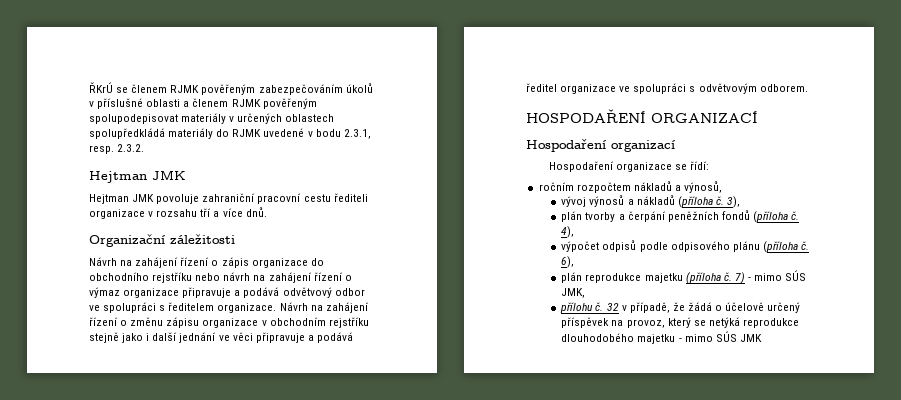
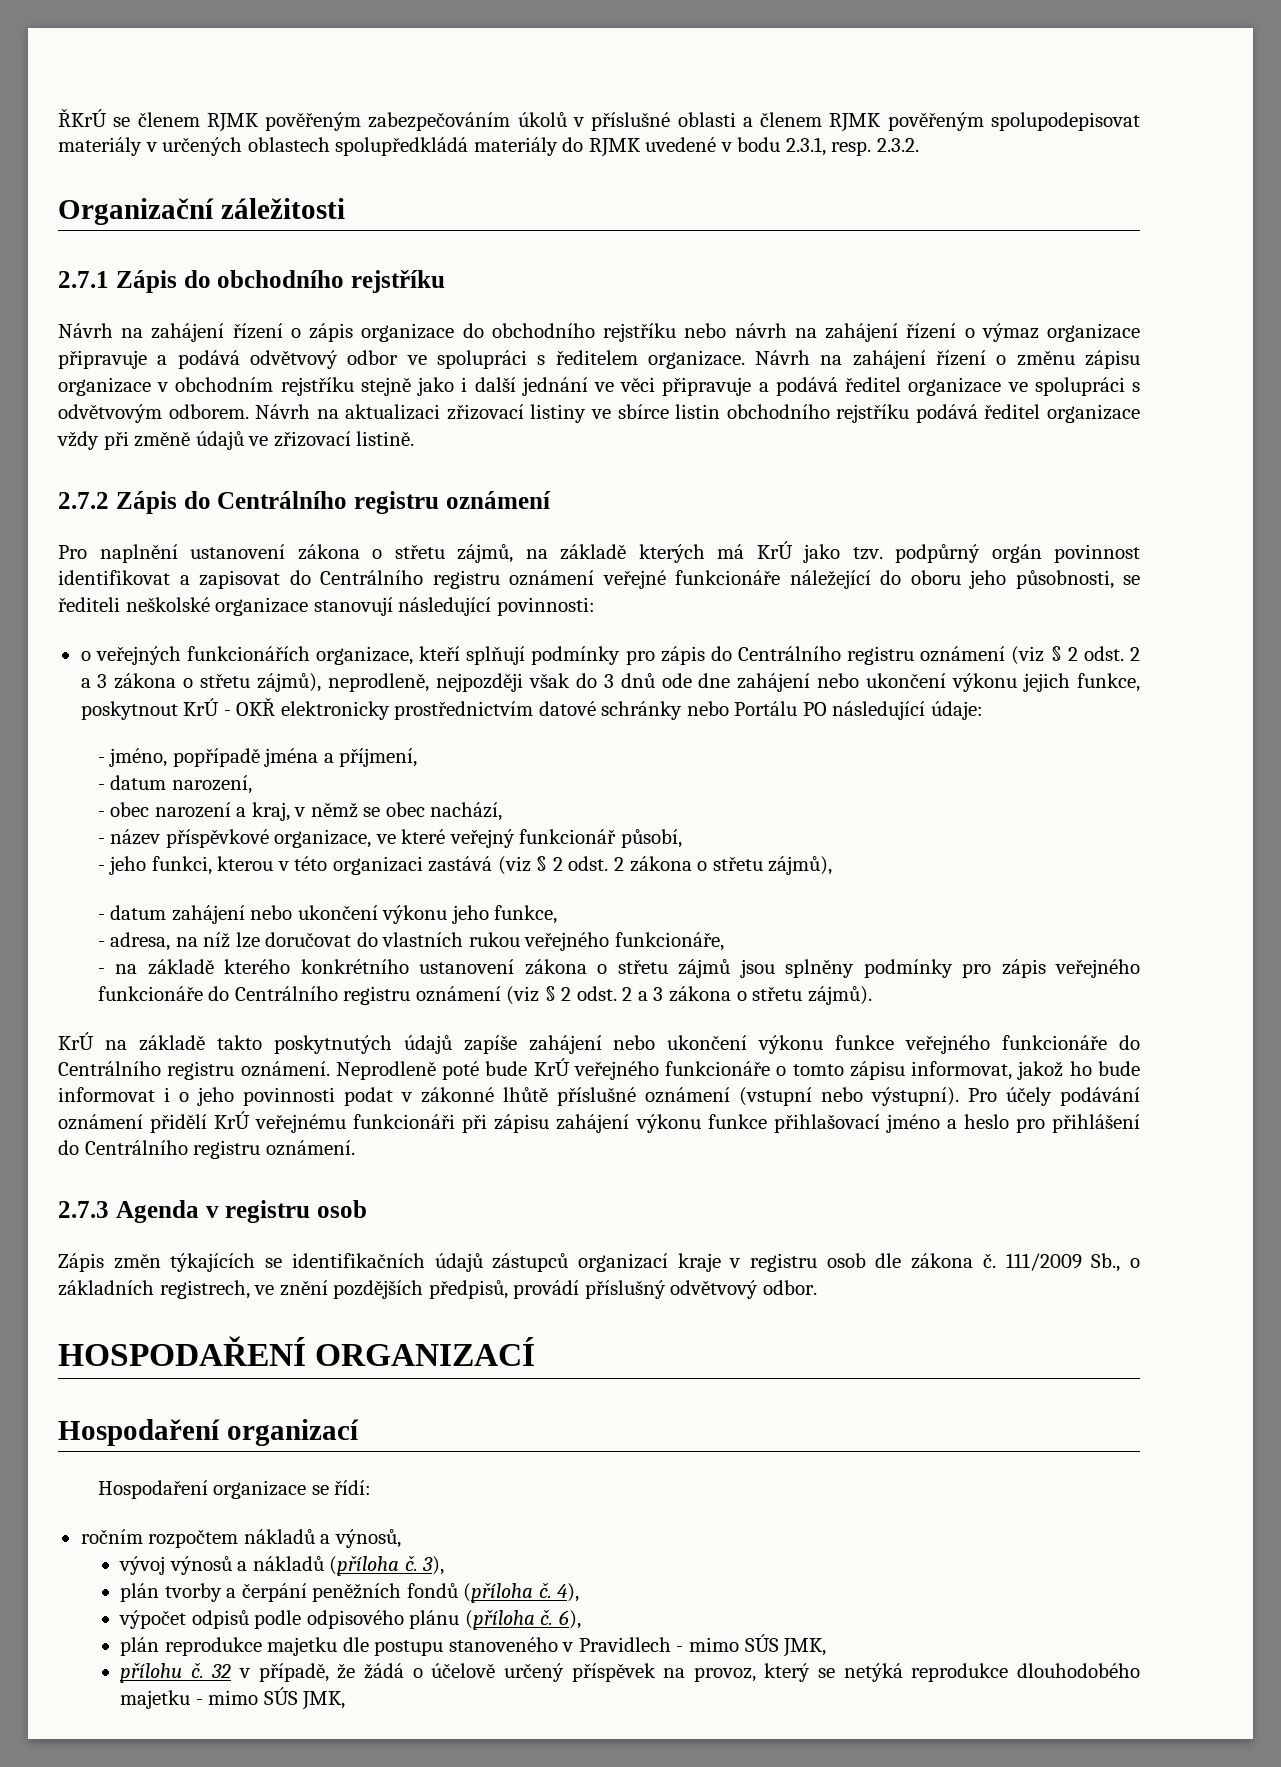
  ŘKrÚ se členem RJMK pověřeným zabezpečováním úkolů v příslušné oblasti a členem RJMK pověřeným spolupodepisovat materiály v určených oblastech spolupředkládá materiály do RJMK uvedené v bodu 2.3.1, resp. 2.3.2.
- Hejtman JMK
- Hejtman JMK povoluje zahraniční pracovní cestu řediteli organizace v rozsahu tří a více dnů.
  Organizační záležitosti
+ 2.7.1 Zápis do obchodního rejstříku
+ Návrh na aktualizaci zřizovací listiny ve sbírce listin obchodního rejstříku podává ředitel organizace vždy při změně údajů ve zřizovací listině.
+ 2.7.2 Zápis do Centrálního registru oznámení
+ Pro naplnění ustanovení zákona o střetu zájmů, na základě kterých má KrÚ jako tzv. podpůrný orgán povinnost identifikovat a zapisovat do Centrálního registru oznámení veřejné funkcionáře náležející do oboru jeho působnosti, se řediteli neškolské organizace stanovují následující povinnosti:
+ o veřejných funkcionářích organizace, kteří splňují podmínky pro zápis do Centrálního registru oznámení (viz § 2 odst. 2 a 3 zákona o střetu zájmů), neprodleně, nejpozději však do 3 dnů ode dne zahájení nebo ukončení výkonu jejich funkce, poskytnout KrÚ - OKŘ elektronicky prostřednictvím datové schránky nebo Portálu PO následující údaje:
+ - jméno, popřípadě jména a příjmení,
+ - datum narození,
+ - obec narození a kraj, v němž se obec nachází,
+ - název příspěvkové organizace, ve které veřejný funkcionář působí,
+ - jeho funkci, kterou v této organizaci zastává (viz § 2 odst. 2 zákona o střetu zájmů),
+ - datum zahájení nebo ukončení výkonu jeho funkce,
+ - adresa, na níž lze doručovat do vlastních rukou veřejného funkcionáře,
+ - na základě kterého konkrétního ustanovení zákona o střetu zájmů jsou splněny podmínky pro zápis veřejného funkcionáře do Centrálního registru oznámení (viz § 2 odst. 2 a 3 zákona o střetu zájmů).
+ KrÚ na základě takto poskytnutých údajů zapíše zahájení nebo ukončení výkonu funkce veřejného funkcionáře do Centrálního registru oznámení. Neprodleně poté bude KrÚ veřejného funkcionáře o tomto zápisu informovat, jakož ho bude informovat i o jeho povinnosti podat v zákonné lhůtě příslušné oznámení (vstupní nebo výstupní). Pro účely podávání oznámení přidělí KrÚ veřejnému funkcionáři při zápisu zahájení výkonu funkce přihlašovací jméno a heslo pro přihlášení do Centrálního registru oznámení.
+ 2.7.3 Agenda v registru osob
+ Zápis změn týkajících se identifikačních údajů zástupců organizací kraje v registru osob dle zákona č. 111/2009 Sb., o základních registrech, ve znění pozdějších předpisů, provádí příslušný odvětvový odbor.
- plán reprodukce majetku (příloha č. 7) - mimo SÚS JMK,
+ plán reprodukce majetku dle postupu stanoveného v Pravidlech - mimo SÚS JMK,
- 32 v případě, že žádá o účelově určený příspěvek na provoz, který se netýká reprodukce dlouhodobého majetku - mimo SÚS JMK
+ 32 v případě, že žádá o účelově určený příspěvek na provoz, který se netýká reprodukce dlouhodobého majetku - mimo SÚS JMK,

